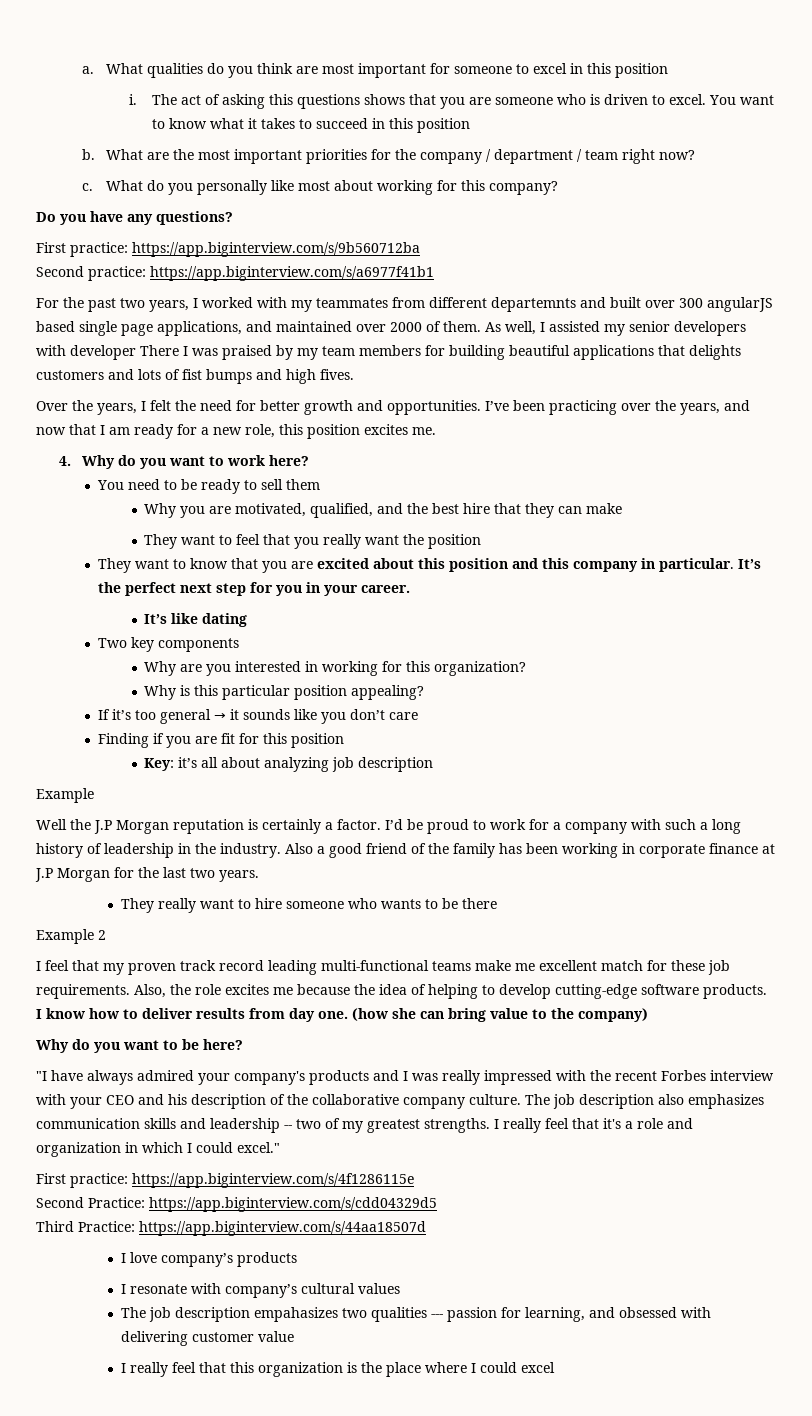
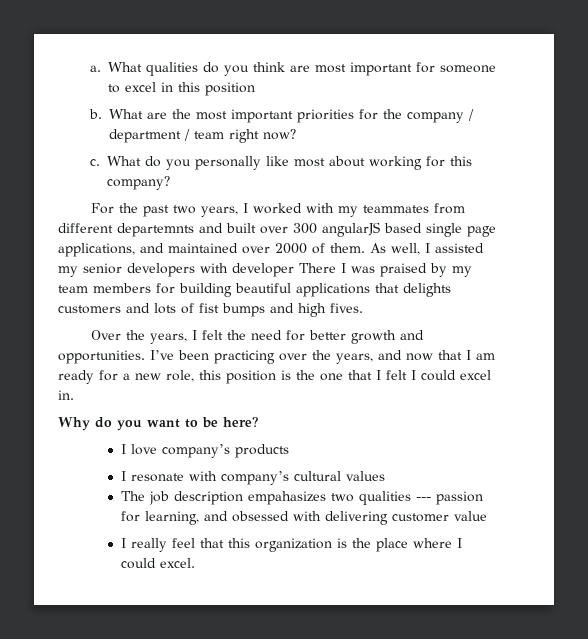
- i. The act of asking this questions shows that you are someone who is driven to excel. You want to know what it takes to succeed in this position
- Do you have any questions?
- First practice: https://app.biginterview.com/s/9b560712ba
- Second practice: https://app.biginterview.com/s/a6977f41b1
- I’ve been practicing over the years, and now that I am ready for a new role, this position excites me.
- 4. Why do you want to work here?
- You need to be ready to sell them
- Why you are motivated, qualified, and the best hire that they can make
- They want to feel that you really want the position
- They want to know that you are excited about this position and this company in particular. It’s the perfect next step for you in your career.
- It’s like dating
- Two key components
- Why are you interested in working for this organization?
- Why is this particular position appealing?
- If it’s too general → it sounds like you don’t care
- Finding if you are fit for this position
- Key: it’s all about analyzing job description
- Example
- Well the J.P Morgan reputation is certainly a factor. I’d be proud to work for a company with such a long history of leadership in the industry. Also a good friend of the family has been working in corporate finance at J.P Morgan for the last two years.
- They really want to hire someone who wants to be there
- Example 2
- I feel that my proven track record leading multi-functional teams make me excellent match for these job requirements. Also, the role excites me because the idea of helping to develop cutting-edge software products. I know how to deliver results from day one. (how she can bring value to the company)
+ I’ve been practicing over the years, and now that I am ready for a new role, this position is the one that I felt I could excel in.
- "I have always admired your company's products and I was really impressed with the recent Forbes interview with your CEO and his description of the collaborative company culture. The job description also emphasizes communication skills and leadership -- two of my greatest strengths. I really feel that it's a role and organization in which I could excel."
- First practice: https://app.biginterview.com/s/4f1286115e
- Second Practice: https://app.biginterview.com/s/cdd04329d5
- Third Practice: https://app.biginterview.com/s/44aa18507d
- I really feel that this organization is the place where I could excel
+ I really feel that this organization is the place where I could excel.

